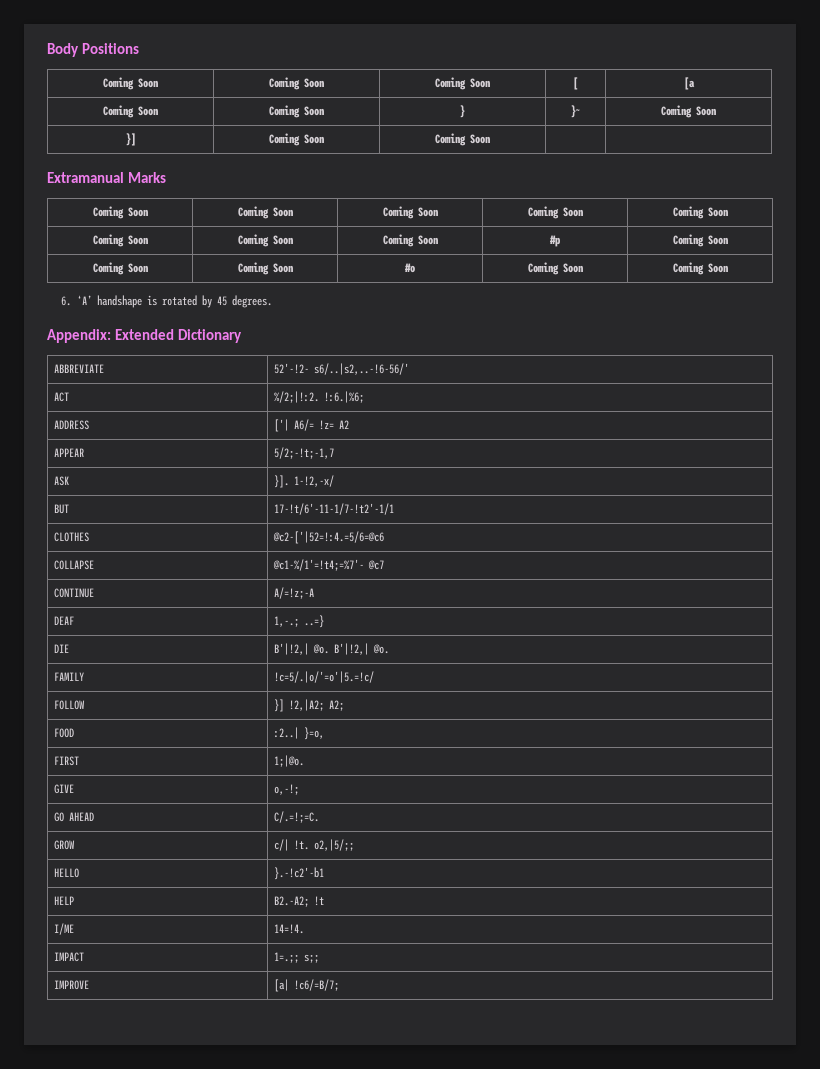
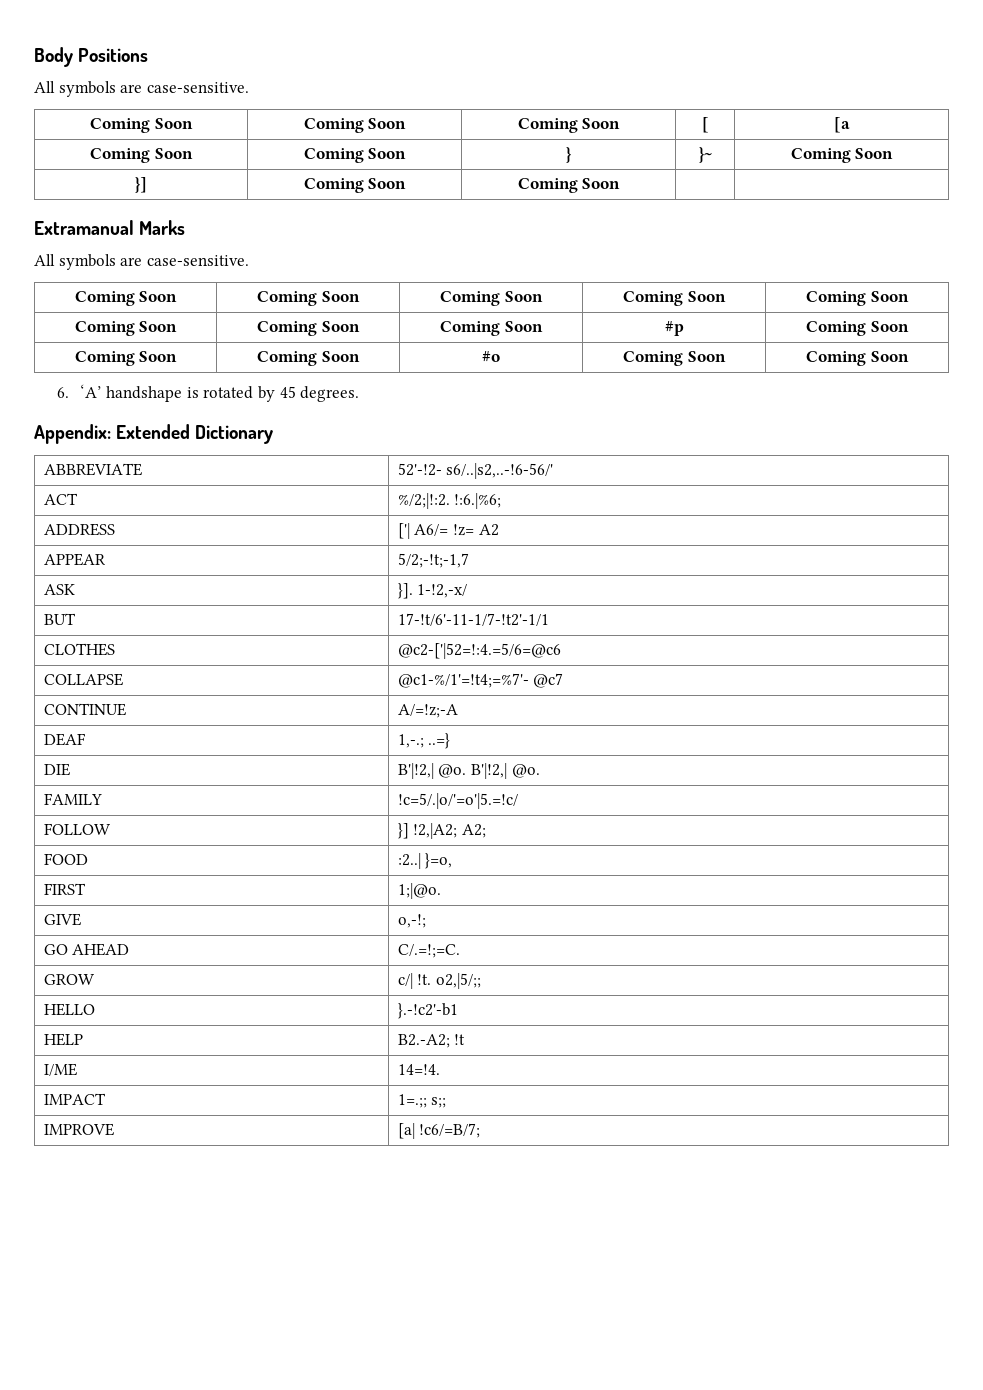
  Body Positions
+ All symbols are case-sensitive.
  Extramanual Marks
+ All symbols are case-sensitive.

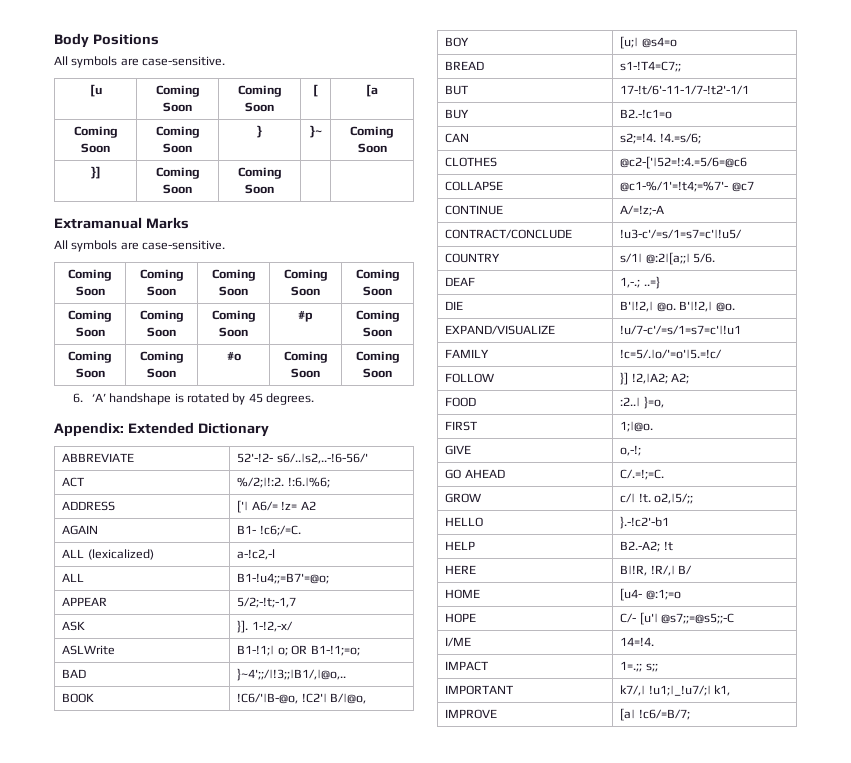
- Coming Soon | Coming Soon | Coming Soon | [ | [a
+ [u | Coming Soon | Coming Soon | [ | [a
+ AGAIN | B1- !c6;/=C.
+ ALL (lexicalized) | a-!c2,-l
+ ALL | B1-!u4;;=B7'=@o;
+ ASLWrite | B1-!1;| o; OR B1-!1;=o;
+ BAD | }~4';;/|!3;;|B1/,|@o,..
+ BOOK | !C6/'|B-@o, !C2'| B/|@o,
+ BOY | [u;| @s4=o
+ BREAD | s1-!T4=C7;;
  BUT | 17-!t/6'-11-1/7-!t2'-1/1
+ BUY | B2.-!c1=o
+ CAN | s2;=!4. !4.=s/6;
+ CONTRACT/CONCLUDE | !u3-c'/=s/1=s7=c'|!u5/
+ COUNTRY | s/1| @:2|[a;;| 5/6.
+ EXPAND/VISUALIZE | !u/7-c'/=s/1=s7=c'|!u1
+ HERE | B|!R, !R/,| B/
+ HOME | [u4- @:1;=o
+ HOPE | C/- [u'| @s7;;=@s5;;-C
+ IMPORTANT | k7/,| !u1;|_!u7/;| k1,

